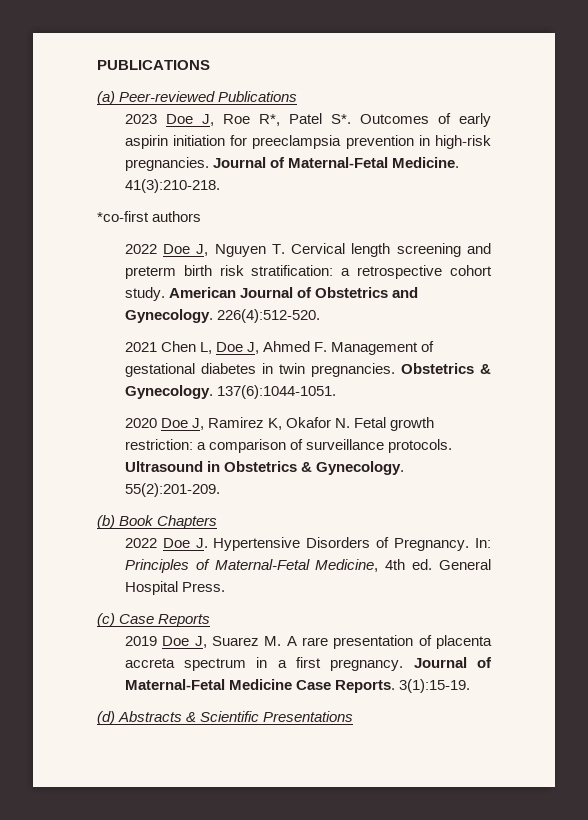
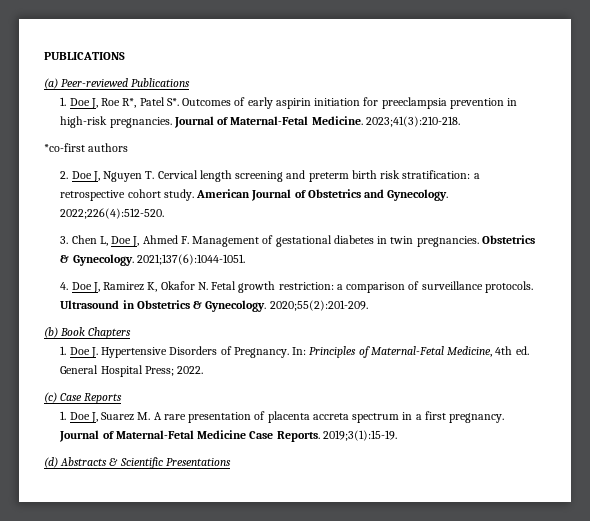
- 2023 Doe J, Roe R*, Patel S*. Outcomes of early aspirin initiation for preeclampsia prevention in high-risk pregnancies.
+ 1. Doe J, Roe R*, Patel S*. Outcomes of early aspirin initiation for preeclampsia prevention in high-risk pregnancies.
- 41(3):210-218.
+ 2023;41(3):210-218.
- 2022 Doe J, Nguyen T. Cervical length screening and preterm birth risk stratification: a retrospective cohort study.
+ 2. Doe J, Nguyen T. Cervical length screening and preterm birth risk stratification: a retrospective cohort study.
- 226(4):512-520.
- 2021 Chen L, Doe J, Ahmed F. Management of gestational diabetes in twin pregnancies.
+ 2022;226(4):512-520.
+ 3. Chen L, Doe J, Ahmed F. Management of gestational diabetes in twin pregnancies.
- 137(6):1044-1051.
- 2020 Doe J, Ramirez K, Okafor N. Fetal growth restriction: a comparison of surveillance protocols.
+ 2021;137(6):1044-1051.
+ 4. Doe J, Ramirez K, Okafor N. Fetal growth restriction: a comparison of surveillance protocols.
- 55(2):201-209.
+ 2020;55(2):201-209.
- 2022 Doe J. Hypertensive Disorders of Pregnancy.
+ 1. Doe J. Hypertensive Disorders of Pregnancy.
- In: Principles of Maternal-Fetal Medicine, 4th ed. General Hospital Press.
+ In: Principles of Maternal-Fetal Medicine, 4th ed. General Hospital Press; 2022.
- 2019 Doe J, Suarez M. A rare presentation of placenta accreta spectrum in a first pregnancy.
+ 1. Doe J, Suarez M. A rare presentation of placenta accreta spectrum in a first pregnancy.
- 3(1):15-19.
+ 2019;3(1):15-19.

